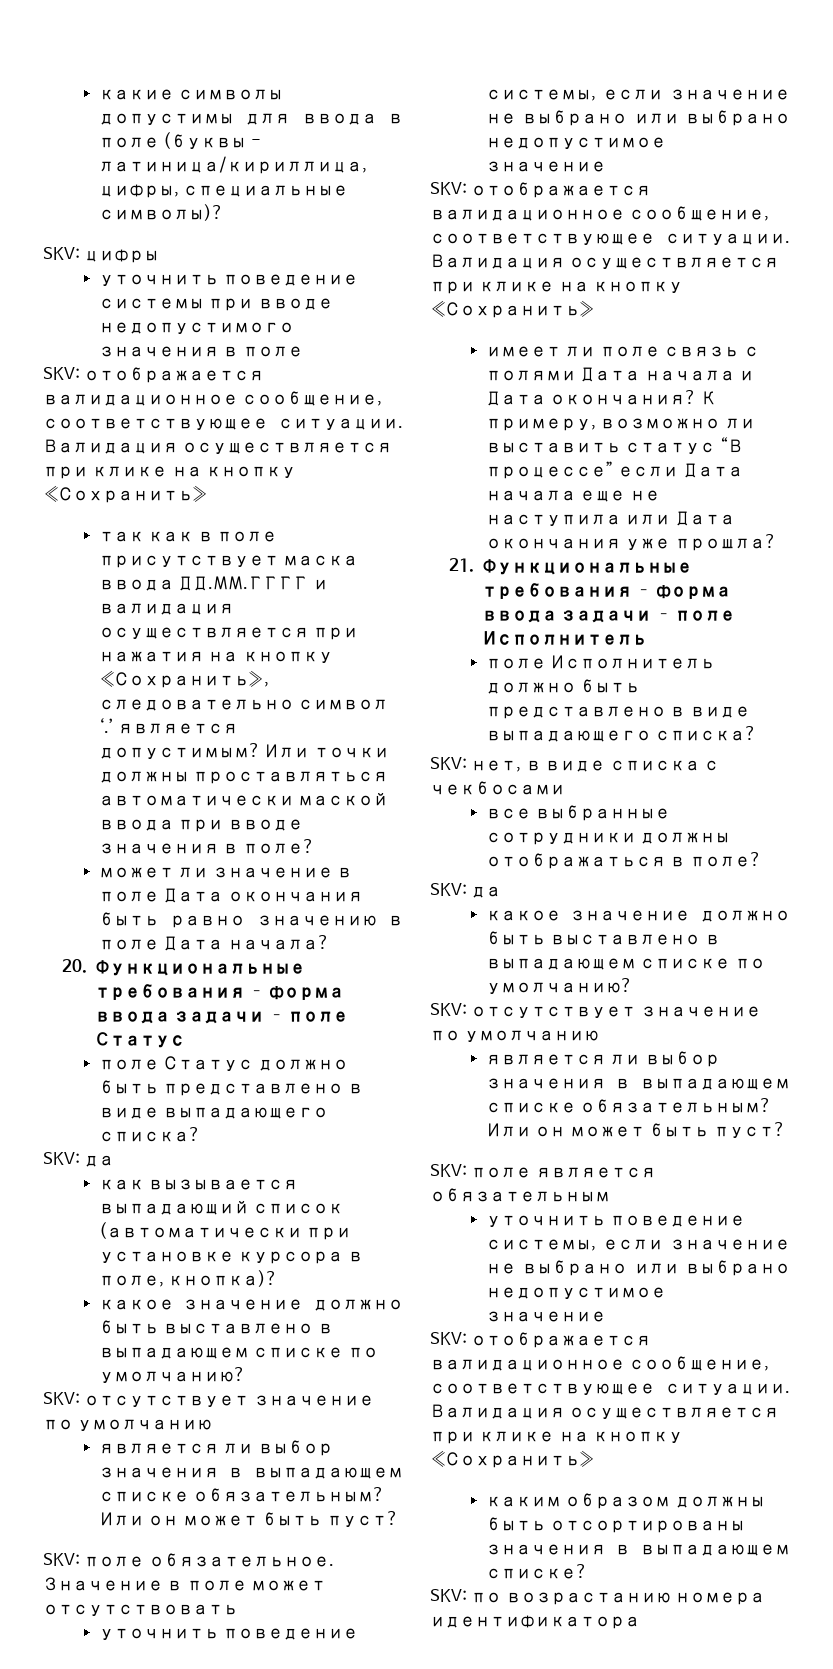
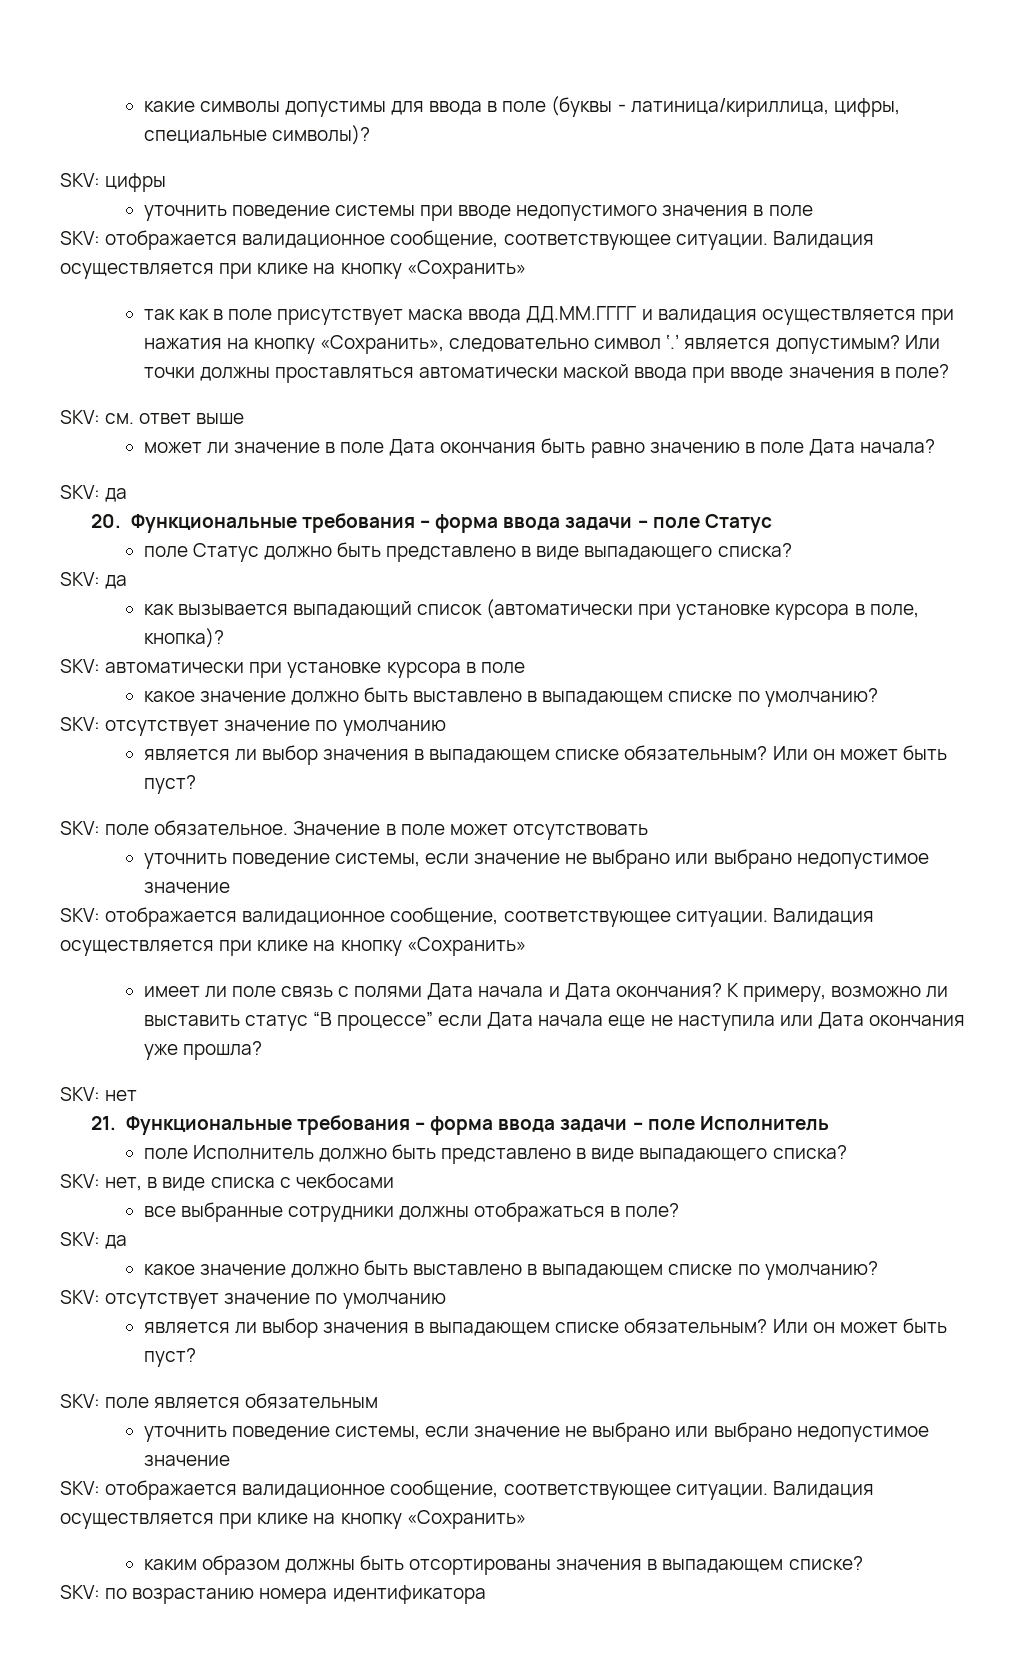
+ SKV: см. ответ выше
  может ли значение в поле Дата окончания быть равно значению в поле Дата начала?
+ SKV: да
+ SKV: автоматически при установке курсора в поле
+ SKV: нет

